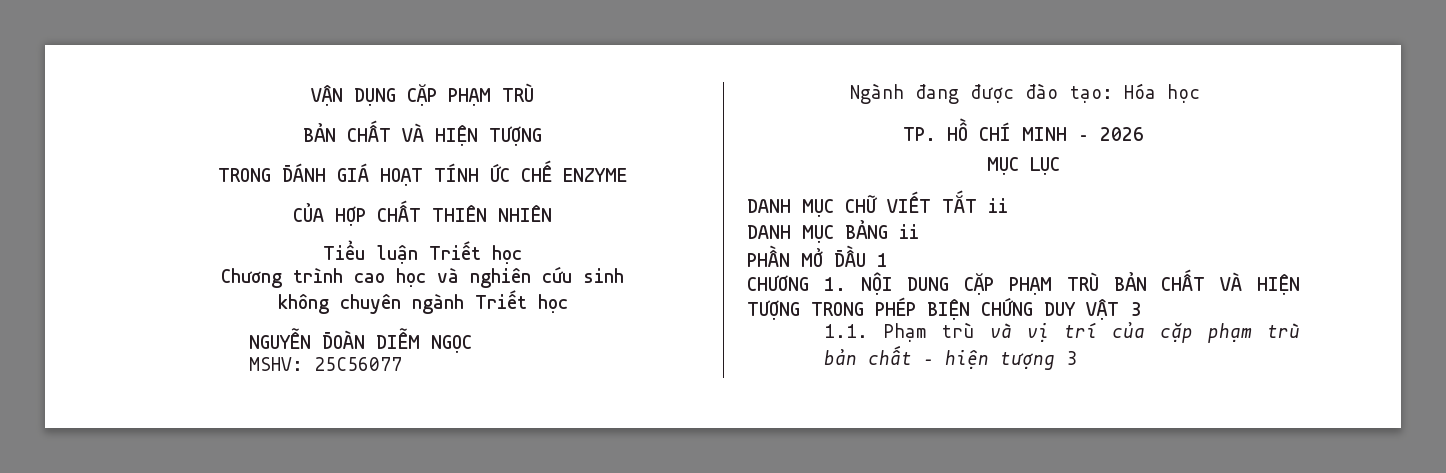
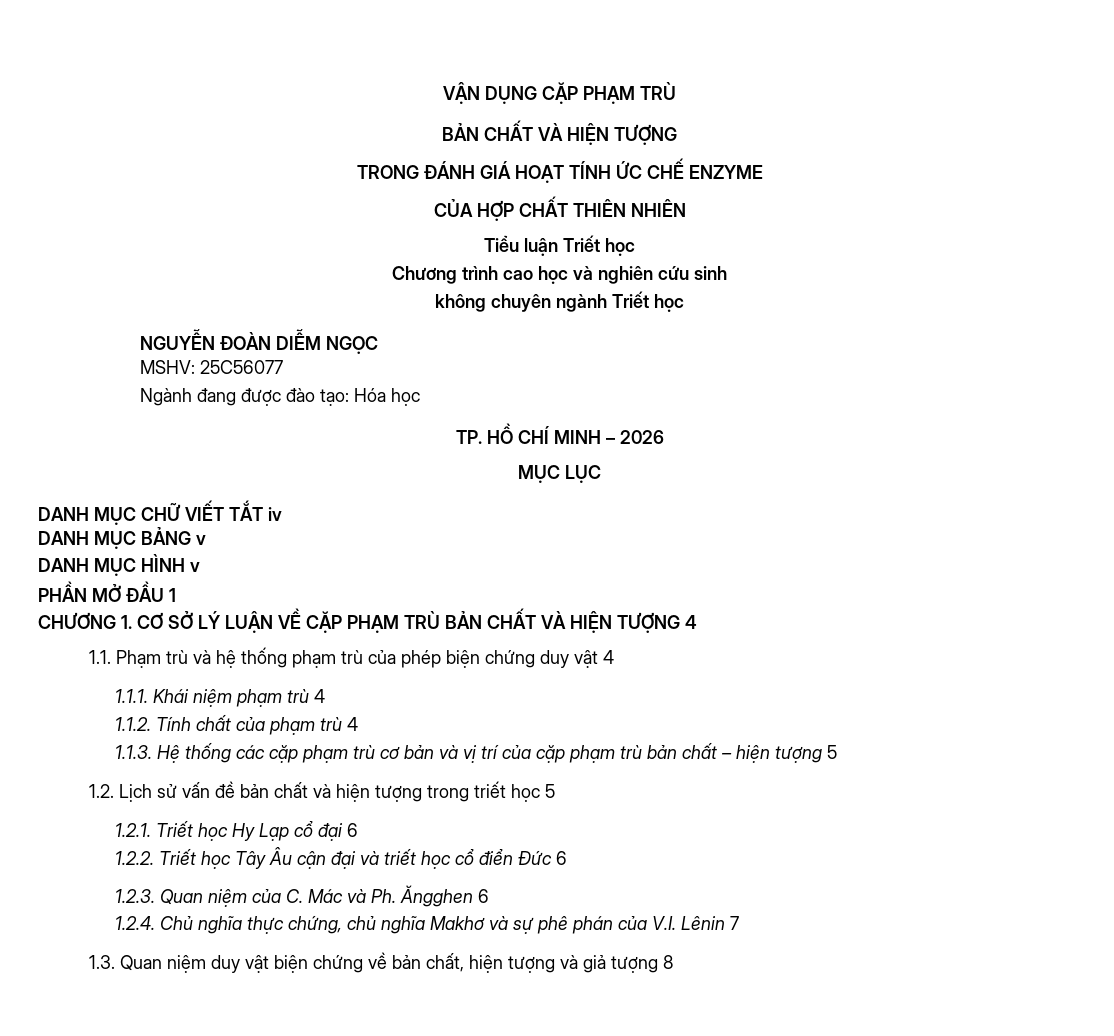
- DANH MỤC CHỮ VIẾT TẮT ii
+ DANH MỤC CHỮ VIẾT TẮT iv
- DANH MỤC BẢNG ii
+ DANH MỤC BẢNG v
+ DANH MỤC HÌNH v
- CHƯƠNG 1. NỘI DUNG CẶP PHẠM TRÙ BẢN CHẤT VÀ HIỆN TƯỢNG TRONG PHÉP BIỆN CHỨNG DUY VẬT 3
- 1.1. Phạm trù và vị trí của cặp phạm trù bản chất – hiện tượng 3
+ CHƯƠNG 1. CƠ SỞ LÝ LUẬN VỀ CẶP PHẠM TRÙ BẢN CHẤT VÀ HIỆN TƯỢNG 4
+ 1.1. Phạm trù và hệ thống phạm trù của phép biện chứng duy vật 4
+ 1.1.1. Khái niệm phạm trù 4
+ 1.1.2. Tính chất của phạm trù 4
+ 1.1.3. Hệ thống các cặp phạm trù cơ bản và vị trí của cặp phạm trù bản chất – hiện tượng 5
+ 1.2. Lịch sử vấn đề bản chất và hiện tượng trong triết học 5
+ 1.2.1. Triết học Hy Lạp cổ đại 6
+ 1.2.2. Triết học Tây Âu cận đại và triết học cổ điển Đức 6
+ 1.2.3. Quan niệm của C. Mác và Ph. Ăngghen 6
+ 1.2.4. Chủ nghĩa thực chứng, chủ nghĩa Makhơ và sự phê phán của V.I. Lênin 7
+ 1.3. Quan niệm duy vật biện chứng về bản chất, hiện tượng và giả tượng 8

